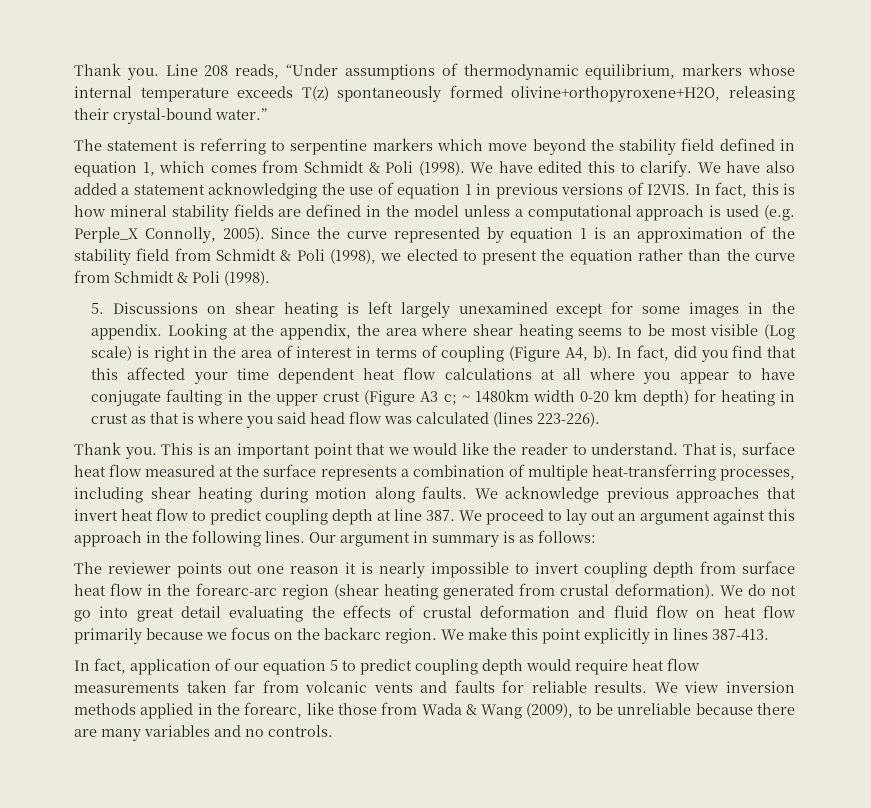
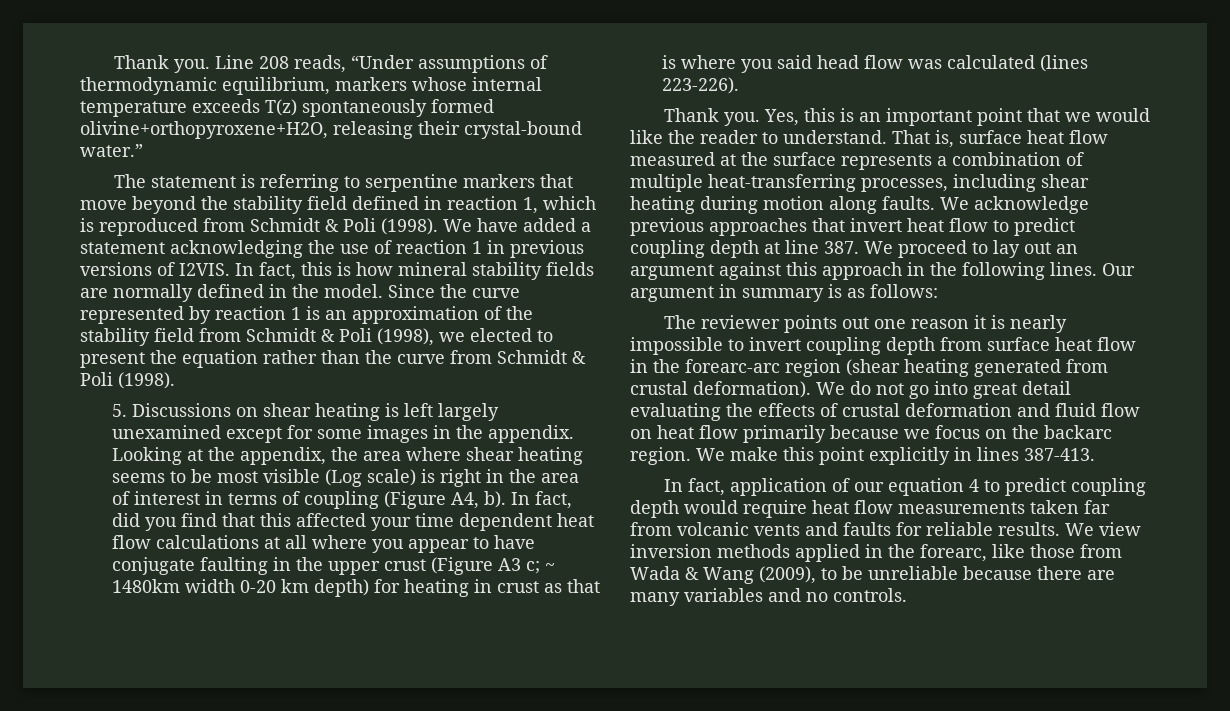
- The statement is referring to serpentine markers which move beyond the stability field defined in equation 1, which comes from Schmidt & Poli (1998).
+ The statement is referring to serpentine markers that move beyond the stability field defined in reaction 1, which is reproduced from Schmidt & Poli (1998).
- We have edited this to clarify. We have also added a statement acknowledging the use of equation 1 in previous versions of I2VIS.
+ We have added a statement acknowledging the use of reaction 1 in previous versions of I2VIS.
- In fact, this is how mineral stability fields are defined in the model unless a computational approach is used (e.g. Perple_X Connolly, 2005).
+ In fact, this is how mineral stability fields are normally defined in the model.
- Since the curve represented by equation 1 is an approximation of the stability field from Schmidt & Poli (1998), we elected to present the equation rather than the curve from Schmidt & Poli (1998).
+ Since the curve represented by reaction 1 is an approximation of the stability field from Schmidt & Poli (1998), we elected to present the equation rather than the curve from Schmidt & Poli (1998).
- This is an important point that we would like the reader to understand.
+ Yes, this is an important point that we would like the reader to understand.
- In fact, application of our equation 5 to predict coupling depth would require heat flow measurements taken far from volcanic vents and faults for reliable results.
+ In fact, application of our equation 4 to predict coupling depth would require heat flow measurements taken far from volcanic vents and faults for reliable results.

